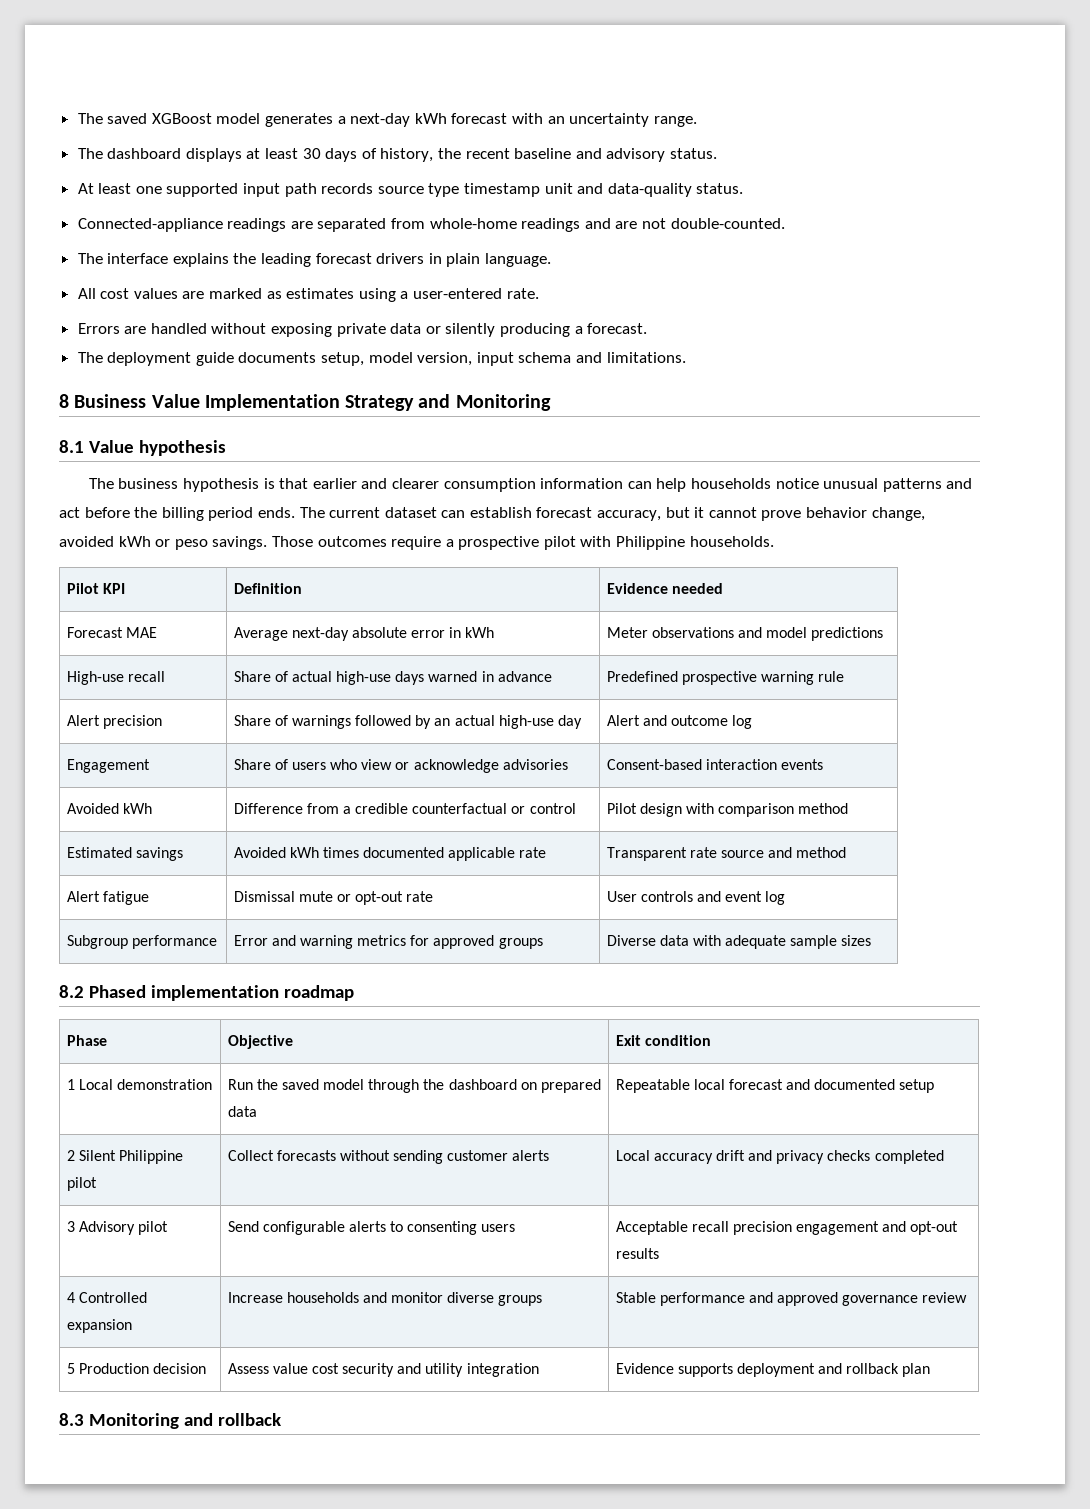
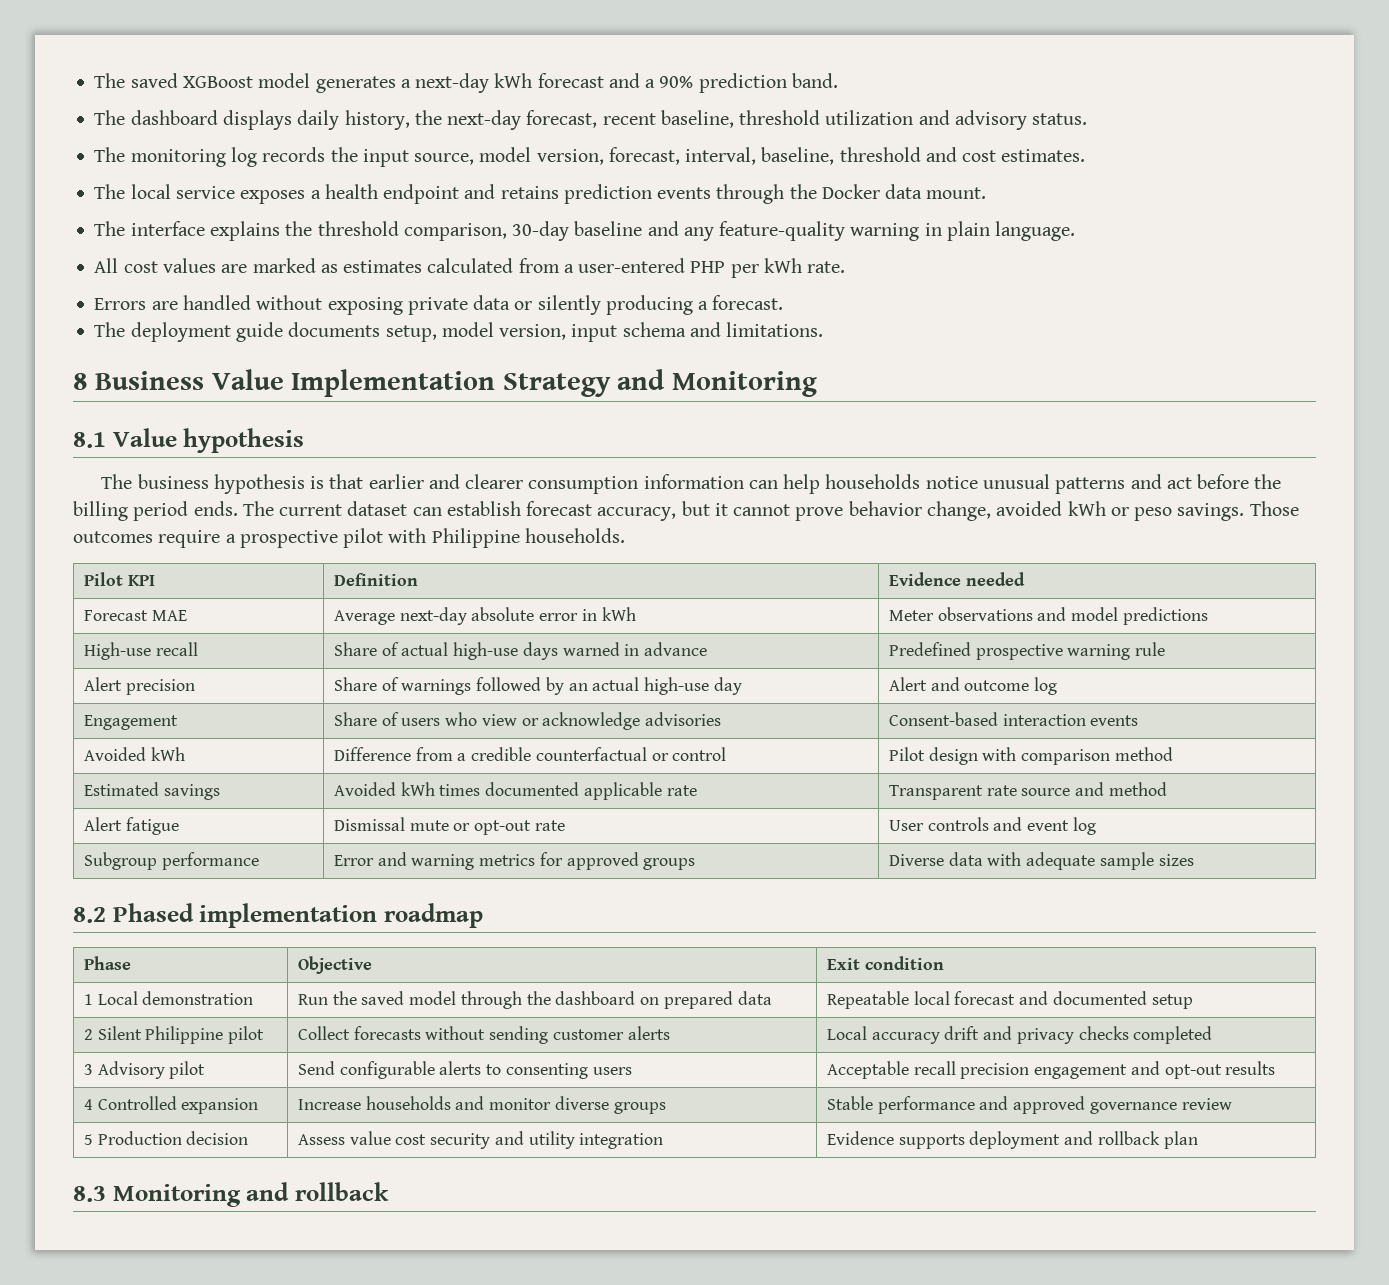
- The saved XGBoost model generates a next-day kWh forecast with an uncertainty range.
- The dashboard displays at least 30 days of history, the recent baseline and advisory status.
- At least one supported input path records source type timestamp unit and data-quality status.
- Connected-appliance readings are separated from whole-home readings and are not double-counted.
- The interface explains the leading forecast drivers in plain language.
+ The saved XGBoost model generates a next-day kWh forecast and a 90% prediction band.
+ The dashboard displays daily history, the next-day forecast, recent baseline, threshold utilization and advisory status.
+ The monitoring log records the input source, model version, forecast, interval, baseline, threshold and cost estimates.
+ The local service exposes a health endpoint and retains prediction events through the Docker data mount.
+ The interface explains the threshold comparison, 30-day baseline and any feature-quality warning in plain language.
- All cost values are marked as estimates using a user-entered rate.
+ All cost values are marked as estimates calculated from a user-entered PHP per kWh rate.

